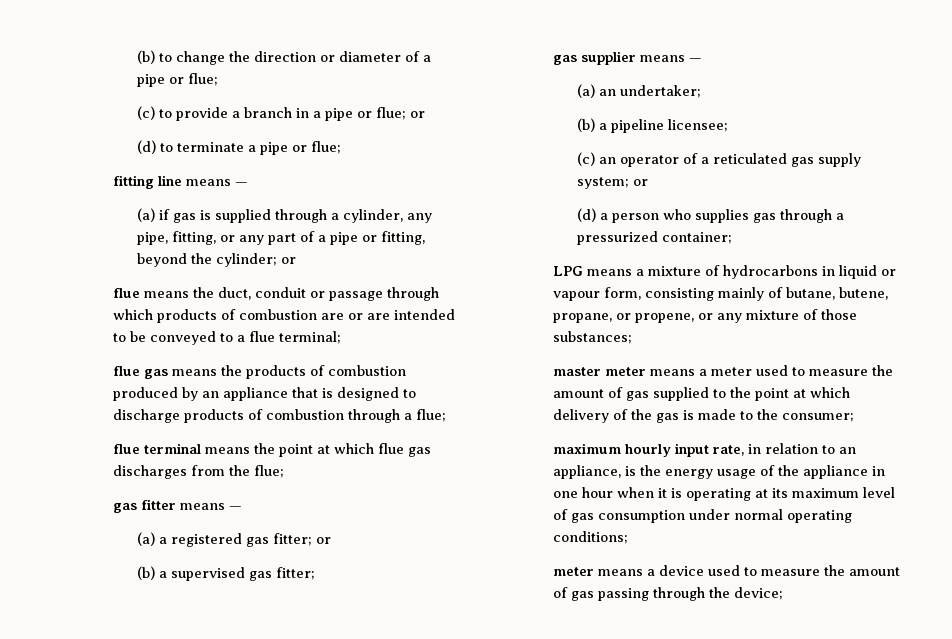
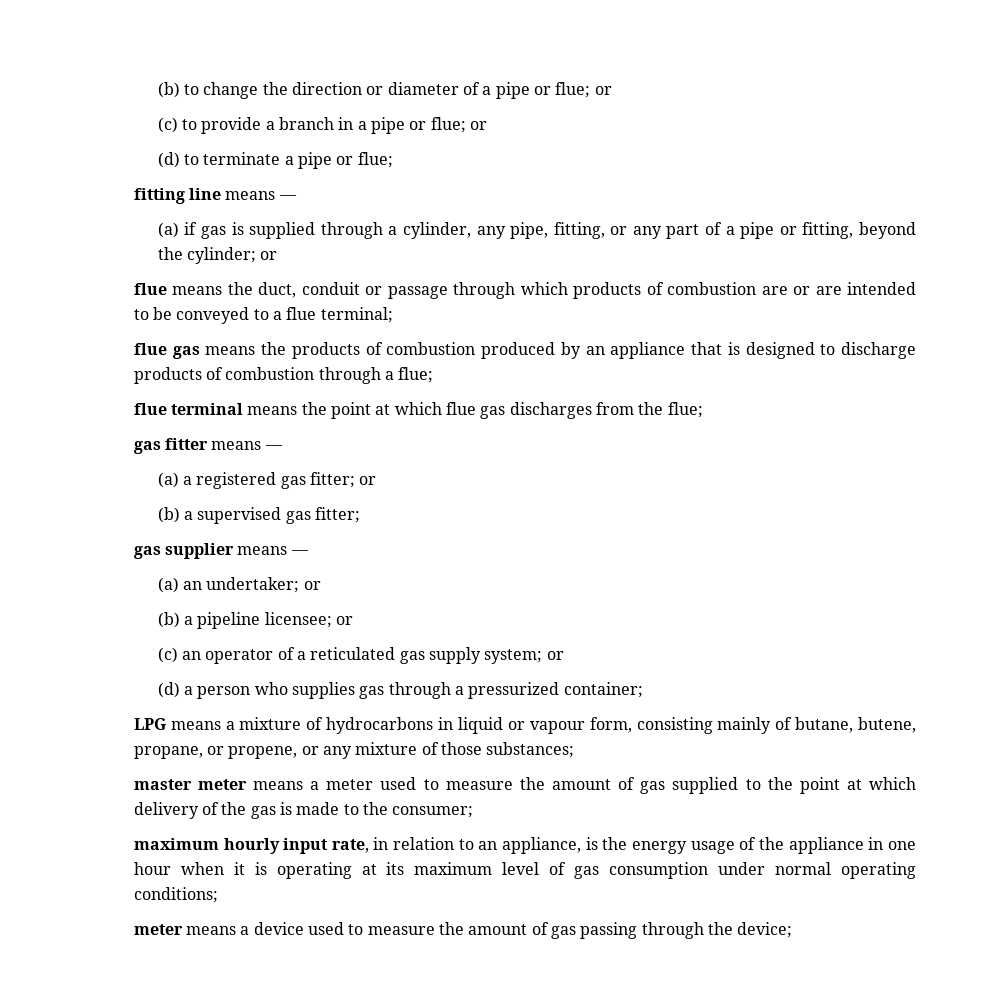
- (b) to change the direction or diameter of a pipe or flue;
+ (b) to change the direction or diameter of a pipe or flue; or
- (a) an undertaker;
+ (a) an undertaker; or
- (b) a pipeline licensee;
+ (b) a pipeline licensee; or

